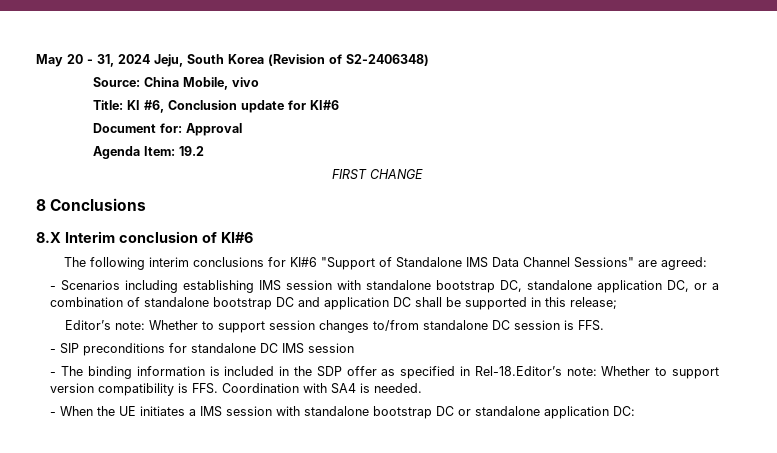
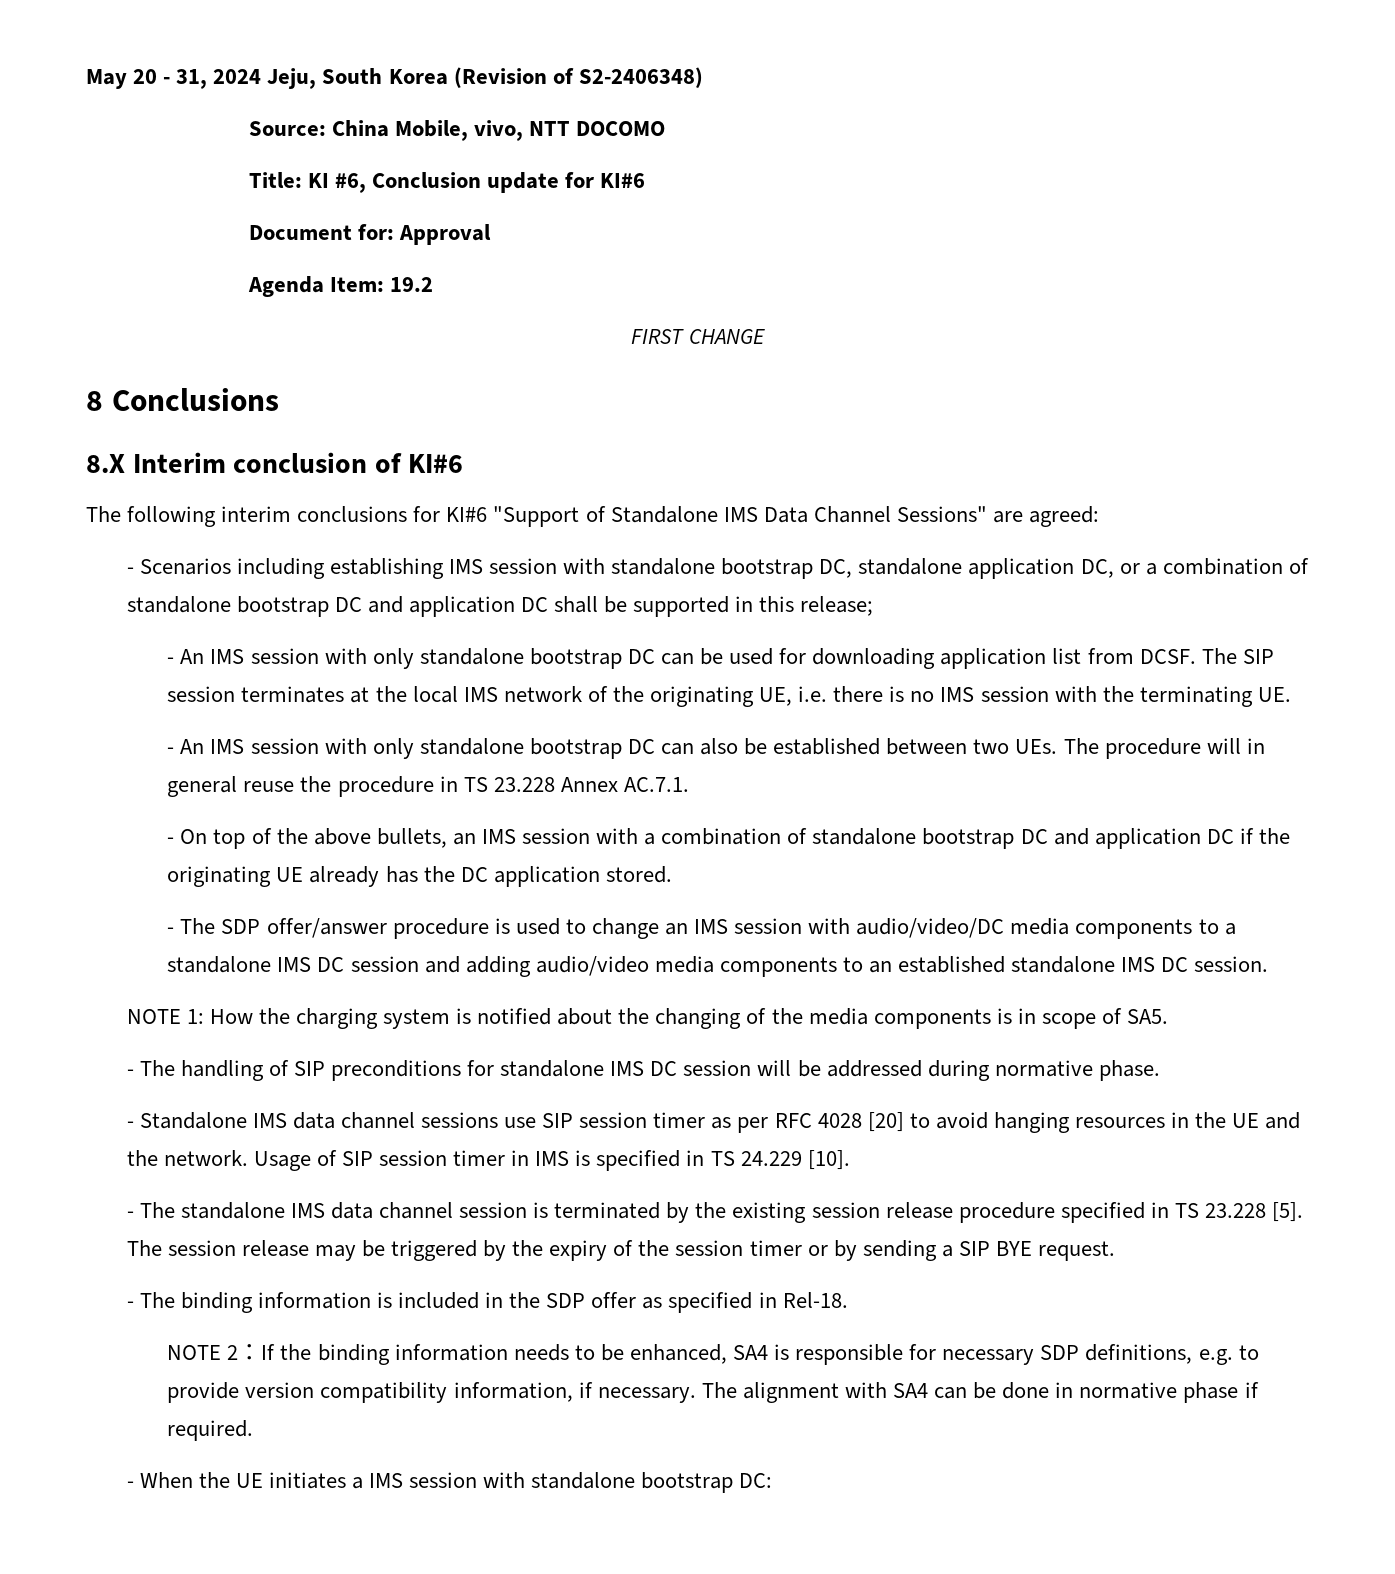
- Source: China Mobile, vivo
+ Source: China Mobile, vivo, NTT DOCOMO
- Editor’s note: Whether to support session changes to/from standalone DC session is FFS.
- - SIP preconditions for standalone DC IMS session
+ - An IMS session with only standalone bootstrap DC can be used for downloading application list from DCSF. The SIP session terminates at the local IMS network of the originating UE, i.e. there is no IMS session with the terminating UE.
+ - An IMS session with only standalone bootstrap DC can also be established between two UEs. The procedure will in general reuse the procedure in TS 23.228 Annex AC.7.1.
+ - On top of the above bullets, an IMS session with a combination of standalone bootstrap DC and application DC if the originating UE already has the DC application stored.
+ - The SDP offer/answer procedure is used to change an IMS session with audio/video/DC media components to a standalone IMS DC session and adding audio/video media components to an established standalone IMS DC session.
+ NOTE 1: How the charging system is notified about the changing of the media components is in scope of SA5.
+ - The handling of SIP preconditions for standalone IMS DC session will be addressed during normative phase.
+ - Standalone IMS data channel sessions use SIP session timer as per RFC 4028 [20] to avoid hanging resources in the UE and the network. Usage of SIP session timer in IMS is specified in TS 24.229 [10].
+ - The standalone IMS data channel session is terminated by the existing session release procedure specified in TS 23.228 [5]. The session release may be triggered by the expiry of the session timer or by sending a SIP BYE request.
- - The binding information is included in the SDP offer as specified in Rel-18.Editor’s note: Whether to support version compatibility is FFS. Coordination with SA4 is needed.
+ - The binding information is included in the SDP offer as specified in Rel-18.
+ NOTE 2：If the binding information needs to be enhanced, SA4 is responsible for necessary SDP definitions, e.g. to provide version compatibility information, if necessary. The alignment with SA4 can be done in normative phase if required.
- - When the UE initiates a IMS session with standalone bootstrap DC or standalone application DC:
+ - When the UE initiates a IMS session with standalone bootstrap DC:

